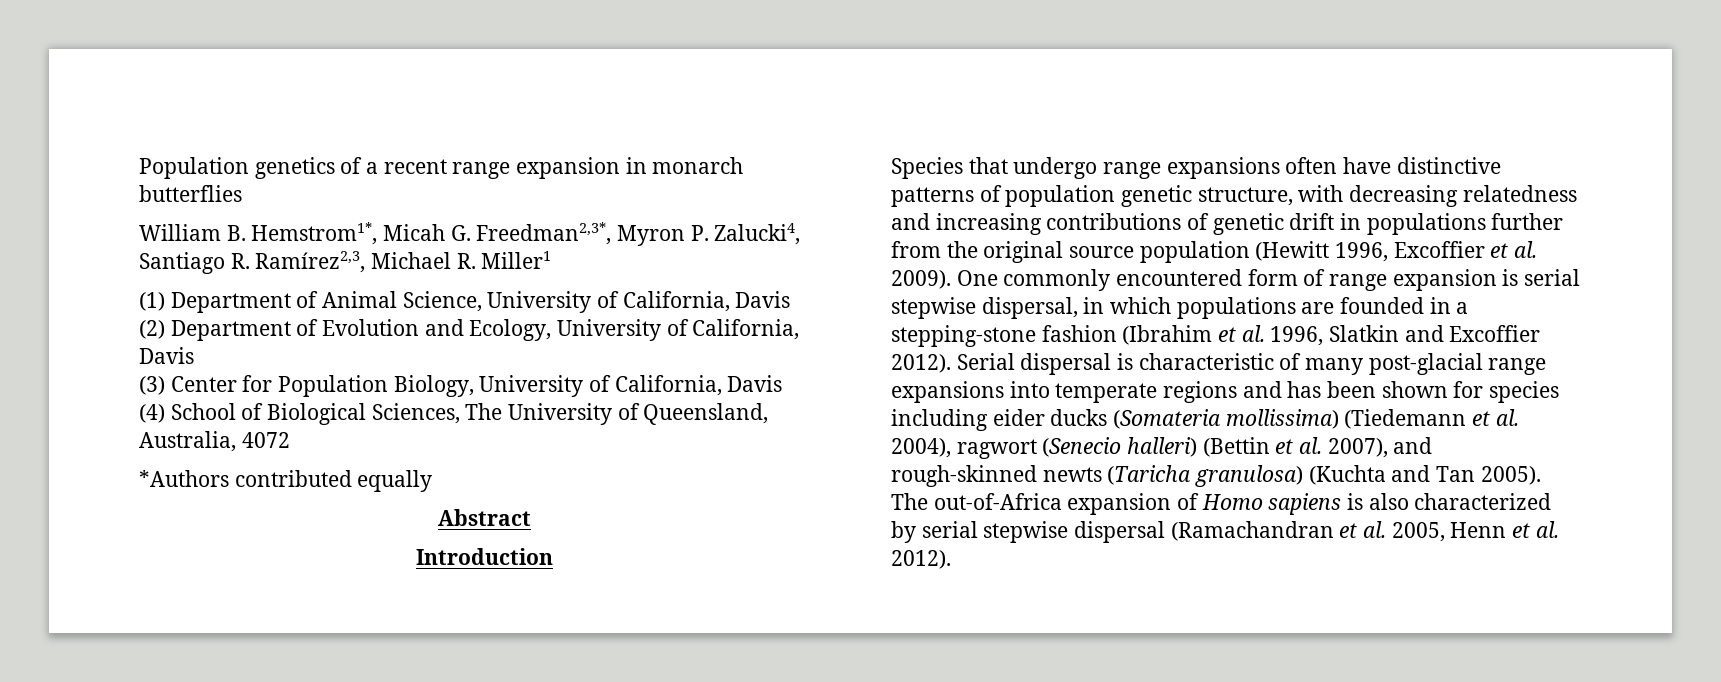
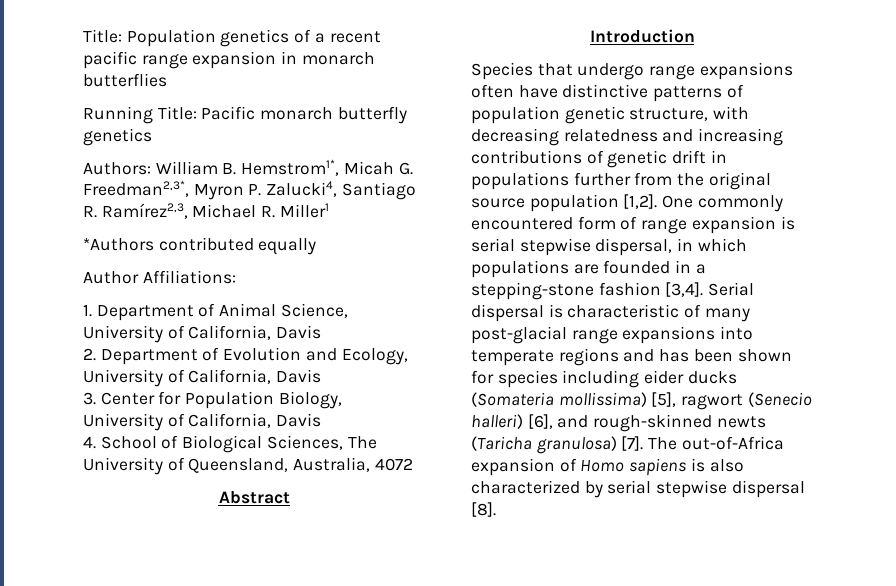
- Population genetics of a recent range expansion in monarch butterflies
+ Title: Population genetics of a recent pacific range expansion in monarch butterflies
- William B. Hemstrom1*, Micah G. Freedman2,3*, Myron P. Zalucki4, Santiago R. Ramírez2,3, Michael R. Miller1
+ Running Title: Pacific monarch butterfly genetics
+ Authors: William B. Hemstrom1*, Micah G. Freedman2,3*, Myron P. Zalucki4, Santiago R. Ramírez2,3, Michael R. Miller1
- (1) Department of Animal Science, University of California, Davis
+ *Authors contributed equally
+ Author Affiliations:
+ 1. Department of Animal Science, University of California, Davis
- (2) Department of Evolution and Ecology, University of California, Davis
+ 2. Department of Evolution and Ecology, University of California, Davis
- (3) Center for Population Biology, University of California, Davis
+ 3. Center for Population Biology, University of California, Davis
- (4) School of Biological Sciences, The University of Queensland, Australia, 4072
+ 4. School of Biological Sciences, The University of Queensland, Australia, 4072
- *Authors contributed equally
- Species that undergo range expansions often have distinctive patterns of population genetic structure, with decreasing relatedness and increasing contributions of genetic drift in populations further from the original source population (Hewitt 1996, Excoffier et al. 2009).
+ Species that undergo range expansions often have distinctive patterns of population genetic structure, with decreasing relatedness and increasing contributions of genetic drift in populations further from the original source population [1,2].
- One commonly encountered form of range expansion is serial stepwise dispersal, in which populations are founded in a stepping-stone fashion (Ibrahim et al. 1996, Slatkin and Excoffier 2012).
+ One commonly encountered form of range expansion is serial stepwise dispersal, in which populations are founded in a stepping-stone fashion [3,4].
- Serial dispersal is characteristic of many post-glacial range expansions into temperate regions and has been shown for species including eider ducks (Somateria mollissima) (Tiedemann et al. 2004), ragwort (Senecio halleri) (Bettin et al. 2007), and rough-skinned newts (Taricha granulosa) (Kuchta and Tan 2005).
+ Serial dispersal is characteristic of many post-glacial range expansions into temperate regions and has been shown for species including eider ducks (Somateria mollissima) [5], ragwort (Senecio halleri) [6], and rough-skinned newts (Taricha granulosa) [7].
- The out-of-Africa expansion of Homo sapiens is also characterized by serial stepwise dispersal (Ramachandran et al. 2005, Henn et al. 2012).
+ The out-of-Africa expansion of Homo sapiens is also characterized by serial stepwise dispersal [8].

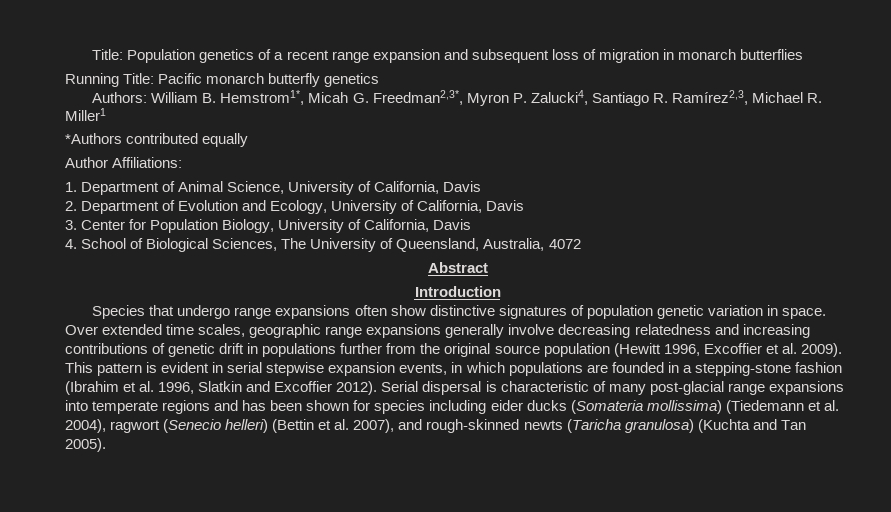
- Title: Population genetics of a recent pacific range expansion in monarch butterflies
+ Title: Population genetics of a recent range expansion and subsequent loss of migration in monarch butterflies
- Species that undergo range expansions often have distinctive patterns of population genetic structure, with decreasing relatedness and increasing contributions of genetic drift in populations further from the original source population [1,2]. One commonly encountered form of range expansion is serial stepwise dispersal, in which populations are founded in a stepping-stone fashion [3,4].
+ Species that undergo range expansions often show distinctive signatures of population genetic variation in space. Over extended time scales, geographic range expansions generally involve decreasing relatedness and increasing contributions of genetic drift in populations further from the original source population (Hewitt 1996, Excoffier et al. 2009). This pattern is evident in serial stepwise expansion events, in which populations are founded in a stepping-stone fashion (Ibrahim et al. 1996, Slatkin and Excoffier 2012).
- Serial dispersal is characteristic of many post-glacial range expansions into temperate regions and has been shown for species including eider ducks (Somateria mollissima) [5], ragwort (Senecio halleri) [6], and rough-skinned newts (Taricha granulosa) [7]. The out-of-Africa expansion of Homo sapiens is also characterized by serial stepwise dispersal [8].
+ Serial dispersal is characteristic of many post-glacial range expansions into temperate regions and has been shown for species including eider ducks (Somateria mollissima) (Tiedemann et al. 2004), ragwort (Senecio helleri) (Bettin et al. 2007), and rough-skinned newts (Taricha granulosa) (Kuchta and Tan 2005).

